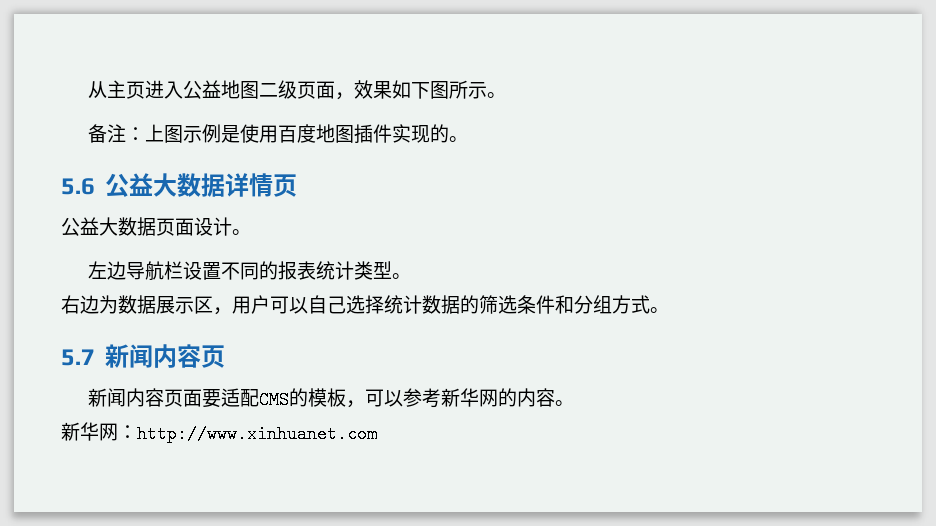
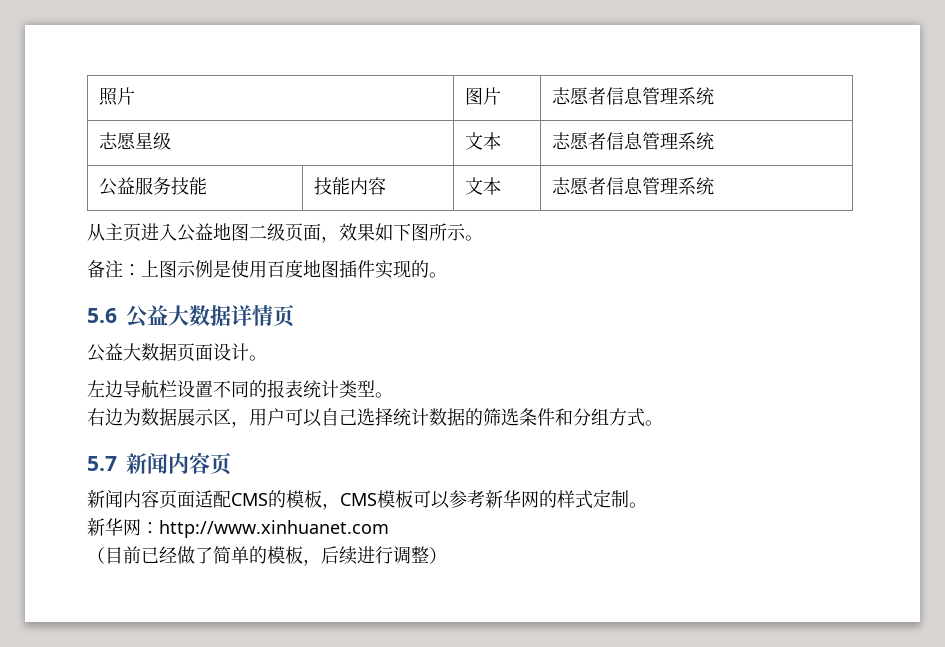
+ 照片 | 图片 | 志愿者信息管理系统
+ 志愿星级 | 文本 | 志愿者信息管理系统
+ 公益服务技能 | 技能内容 | 文本 | 志愿者信息管理系统
- 新闻内容页面要适配CMS的模板，可以参考新华网的内容。
+ 新闻内容页面适配CMS的模板，CMS模板可以参考新华网的样式定制。
+ （目前已经做了简单的模板，后续进行调整）

